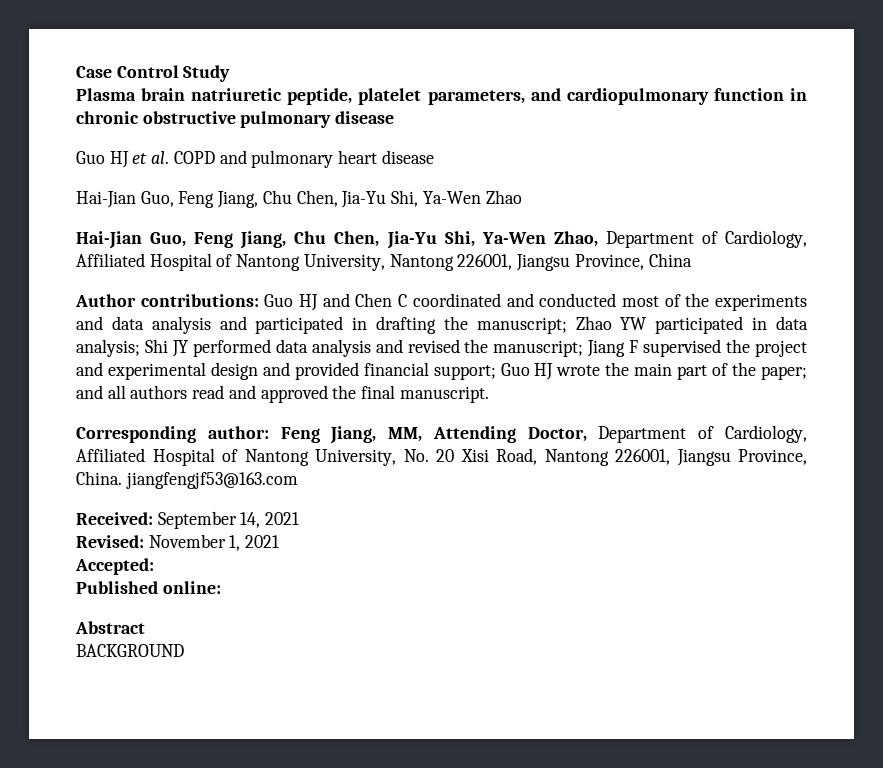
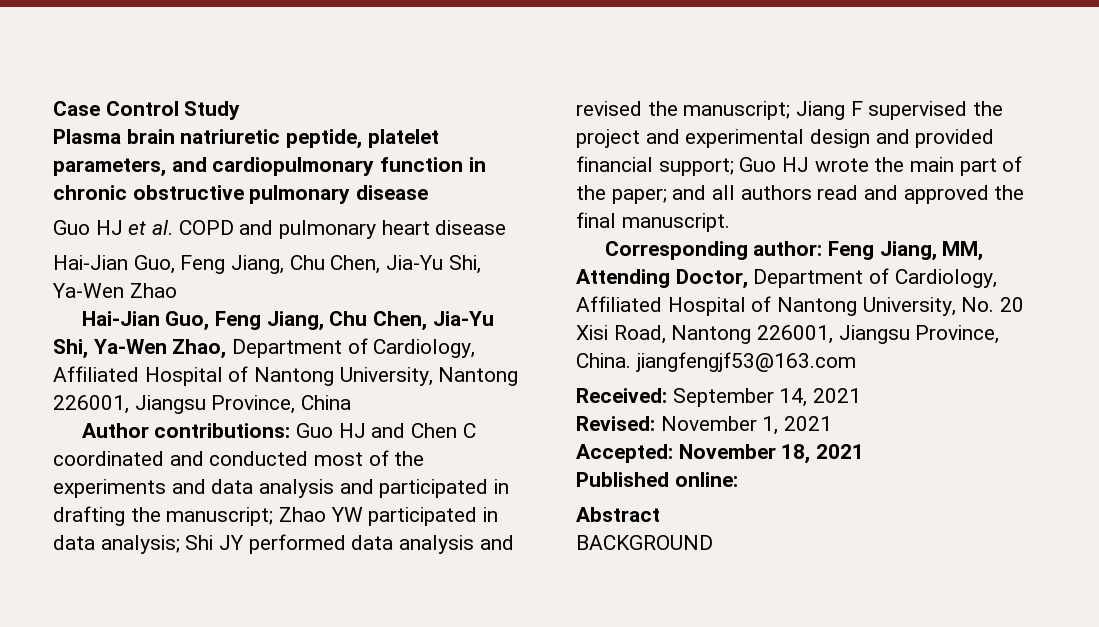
- Accepted:
+ Accepted: November 18, 2021

